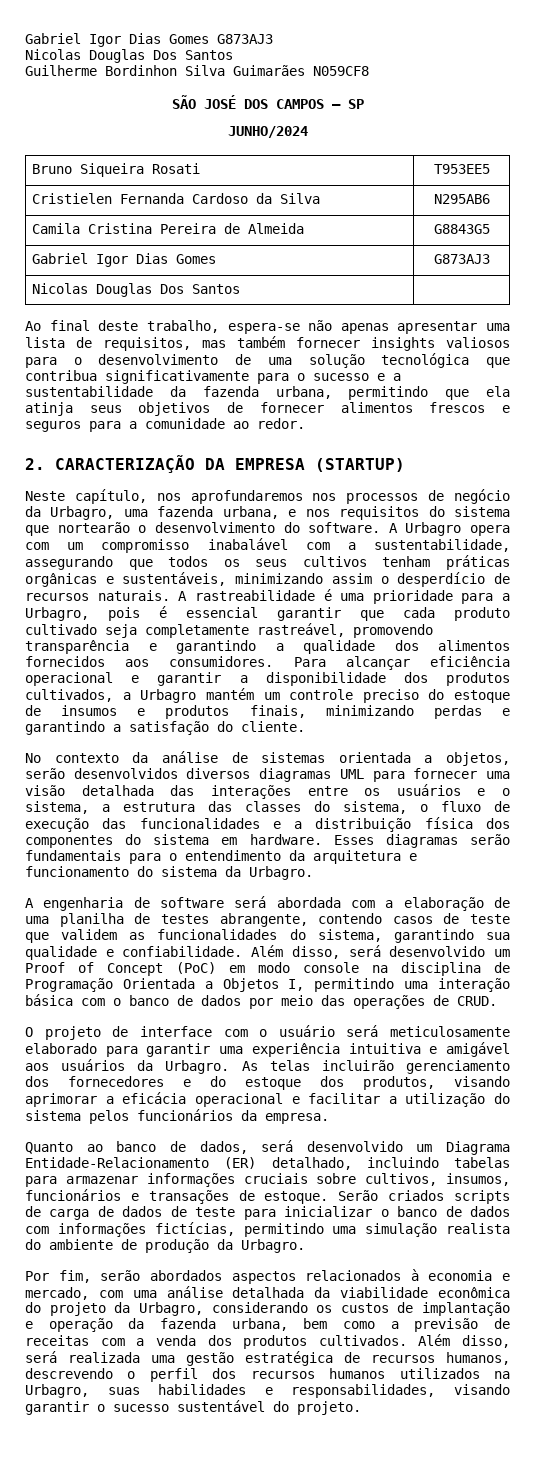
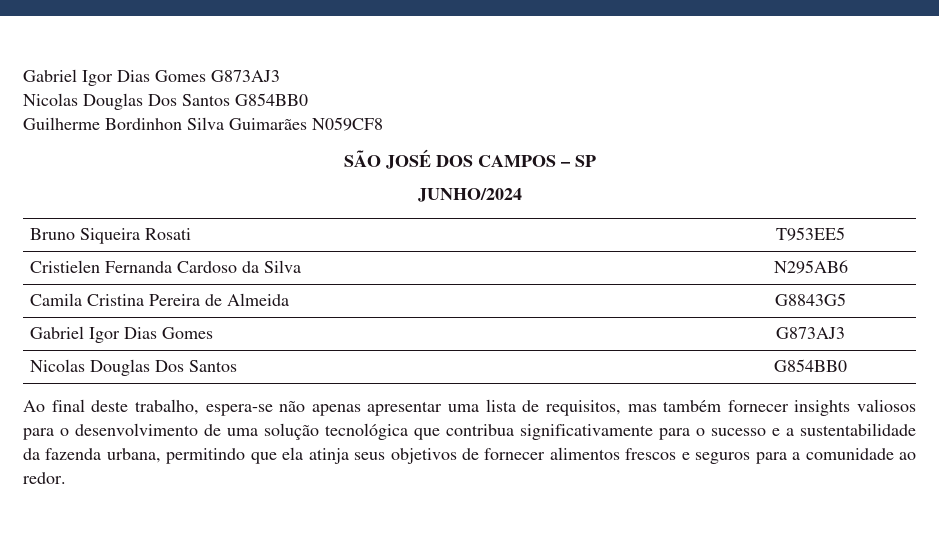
  Gabriel Igor Dias Gomes G873AJ3
- Nicolas Douglas Dos Santos
+ Nicolas Douglas Dos Santos G854BB0
- Nicolas Douglas Dos Santos |
+ Nicolas Douglas Dos Santos | G854BB0
- 2. CARACTERIZAÇÃO DA EMPRESA (STARTUP)
- Neste capítulo, nos aprofundaremos nos processos de negócio da Urbagro, uma fazenda urbana, e nos requisitos do sistema que nortearão o desenvolvimento do software. A Urbagro opera com um compromisso inabalável com a sustentabilidade, assegurando que todos os seus cultivos tenham práticas orgânicas e sustentáveis, minimizando assim o desperdício de recursos naturais. A rastreabilidade é uma prioridade para a Urbagro, pois é essencial garantir que cada produto cultivado seja completamente rastreável, promovendo transparência e garantindo a qualidade dos alimentos fornecidos aos consumidores. Para alcançar eficiência operacional e garantir a disponibilidade dos produtos cultivados, a Urbagro mantém um controle preciso do estoque de insumos e produtos finais, minimizando perdas e garantindo a satisfação do cliente.
- No contexto da análise de sistemas orientada a objetos, serão desenvolvidos diversos diagramas UML para fornecer uma visão detalhada das interações entre os usuários e o sistema, a estrutura das classes do sistema, o fluxo de execução das funcionalidades e a distribuição física dos componentes do sistema em hardware. Esses diagramas serão fundamentais para o entendimento da arquitetura e funcionamento do sistema da Urbagro.
- A engenharia de software será abordada com a elaboração de uma planilha de testes abrangente, contendo casos de teste que validem as funcionalidades do sistema, garantindo sua qualidade e confiabilidade. Além disso, será desenvolvido um Proof of Concept (PoC) em modo console na disciplina de Programação Orientada a Objetos I, permitindo uma interação básica com o banco de dados por meio das operações de CRUD.
- O projeto de interface com o usuário será meticulosamente elaborado para garantir uma experiência intuitiva e amigável aos usuários da Urbagro. As telas incluirão gerenciamento dos fornecedores e do estoque dos produtos, visando aprimorar a eficácia operacional e facilitar a utilização do sistema pelos funcionários da empresa.
- Quanto ao banco de dados, será desenvolvido um Diagrama Entidade-Relacionamento (ER) detalhado, incluindo tabelas para armazenar informações cruciais sobre cultivos, insumos, funcionários e transações de estoque. Serão criados scripts de carga de dados de teste para inicializar o banco de dados com informações fictícias, permitindo uma simulação realista do ambiente de produção da Urbagro.
- Por fim, serão abordados aspectos relacionados à economia e mercado, com uma análise detalhada da viabilidade econômica do projeto da Urbagro, considerando os custos de implantação e operação da fazenda urbana, bem como a previsão de receitas com a venda dos produtos cultivados. Além disso, será realizada uma gestão estratégica de recursos humanos, descrevendo o perfil dos recursos humanos utilizados na Urbagro, suas habilidades e responsabilidades, visando garantir o sucesso sustentável do projeto.

